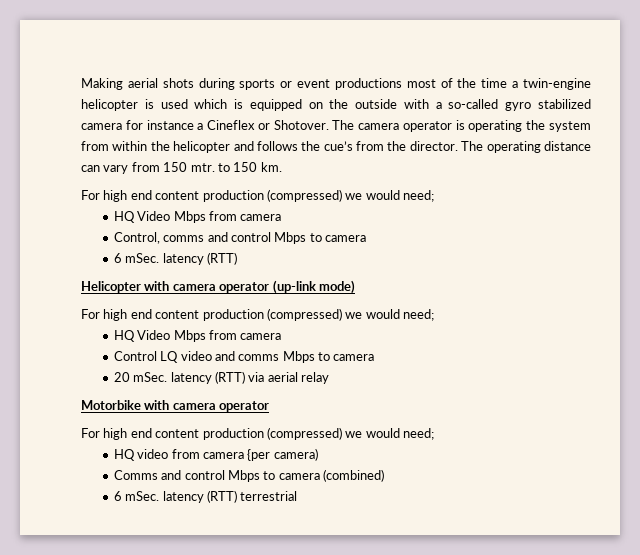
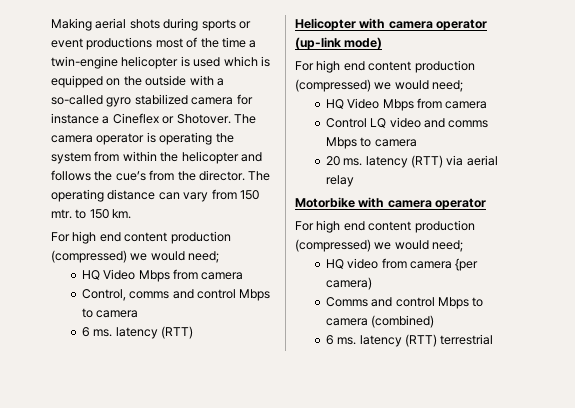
  Control, comms and control Mbps to camera
- 6 mSec. latency (RTT)
+ 6 ms. latency (RTT)
- 20 mSec. latency (RTT) via aerial relay
+ 20 ms. latency (RTT) via aerial relay
- 6 mSec. latency (RTT) terrestrial
+ 6 ms. latency (RTT) terrestrial

